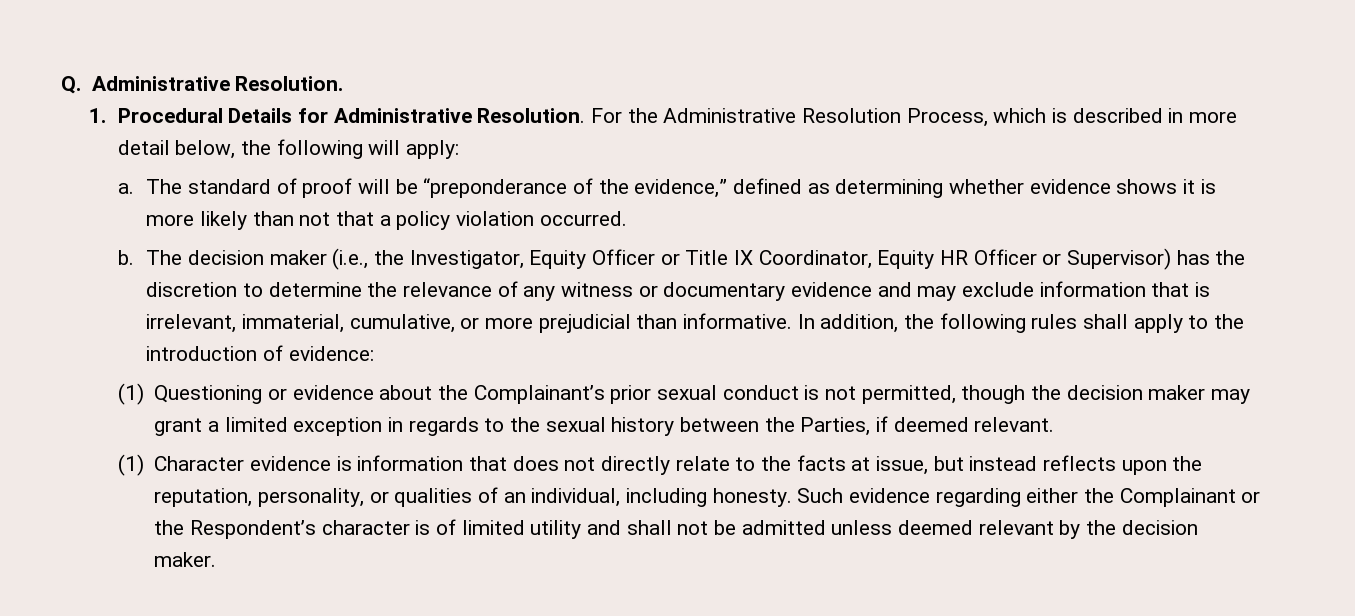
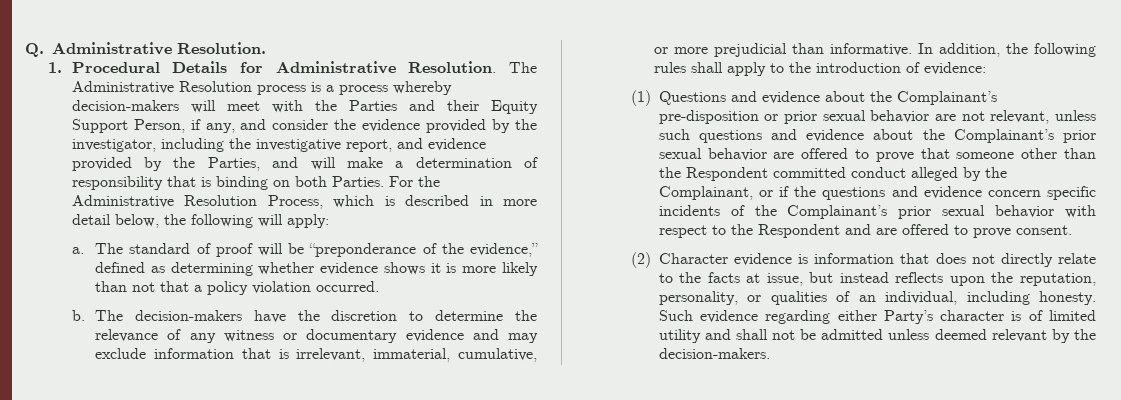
+ The Administrative Resolution process is a process whereby decision-makers will meet with the Parties and their Equity Support Person, if any, and consider the evidence provided by the investigator, including the investigative report, and evidence provided by the Parties, and will make a determination of responsibility that is binding on both Parties.
- The decision maker (i.e., the Investigator, Equity Officer or Title IX Coordinator, Equity HR Officer or Supervisor) has the discretion to determine the relevance of any witness or documentary evidence and may exclude information that is irrelevant, immaterial, cumulative, or more prejudicial than informative.
+ The decision-makers have the discretion to determine the relevance of any witness or documentary evidence and may exclude information that is irrelevant, immaterial, cumulative, or more prejudicial than informative.
- (1) Questioning or evidence about the Complainant’s prior sexual conduct is not permitted, though the decision maker may grant a limited exception in regards to the sexual history between the Parties, if deemed relevant.
- (1) Character evidence is information that does not directly relate to the facts at issue, but instead reflects upon the reputation, personality, or qualities of an individual, including honesty.
+ (1) Questions and evidence about the Complainant’s pre-disposition or prior sexual behavior are not relevant, unless such questions and evidence about the Complainant’s prior sexual behavior are offered to prove that someone other than the Respondent committed conduct alleged by the Complainant, or if the questions and evidence concern specific incidents of the Complainant’s prior sexual behavior with respect to the Respondent and are offered to prove consent.
+ (2) Character evidence is information that does not directly relate to the facts at issue, but instead reflects upon the reputation, personality, or qualities of an individual, including honesty.
- Such evidence regarding either the Complainant or the Respondent’s character is of limited utility and shall not be admitted unless deemed relevant by the decision maker.
+ Such evidence regarding either Party’s character is of limited utility and shall not be admitted unless deemed relevant by the decision-makers.

